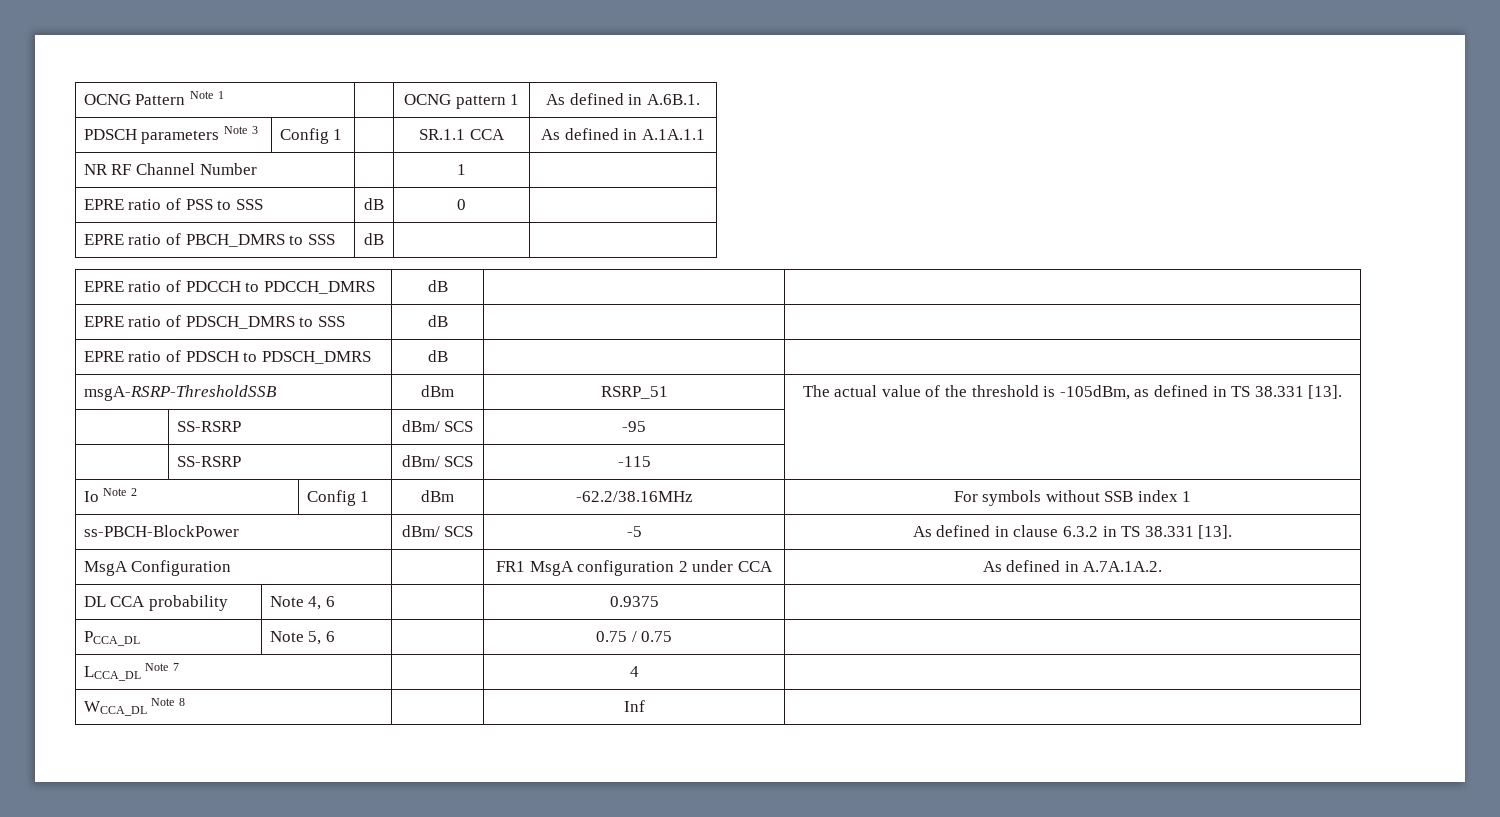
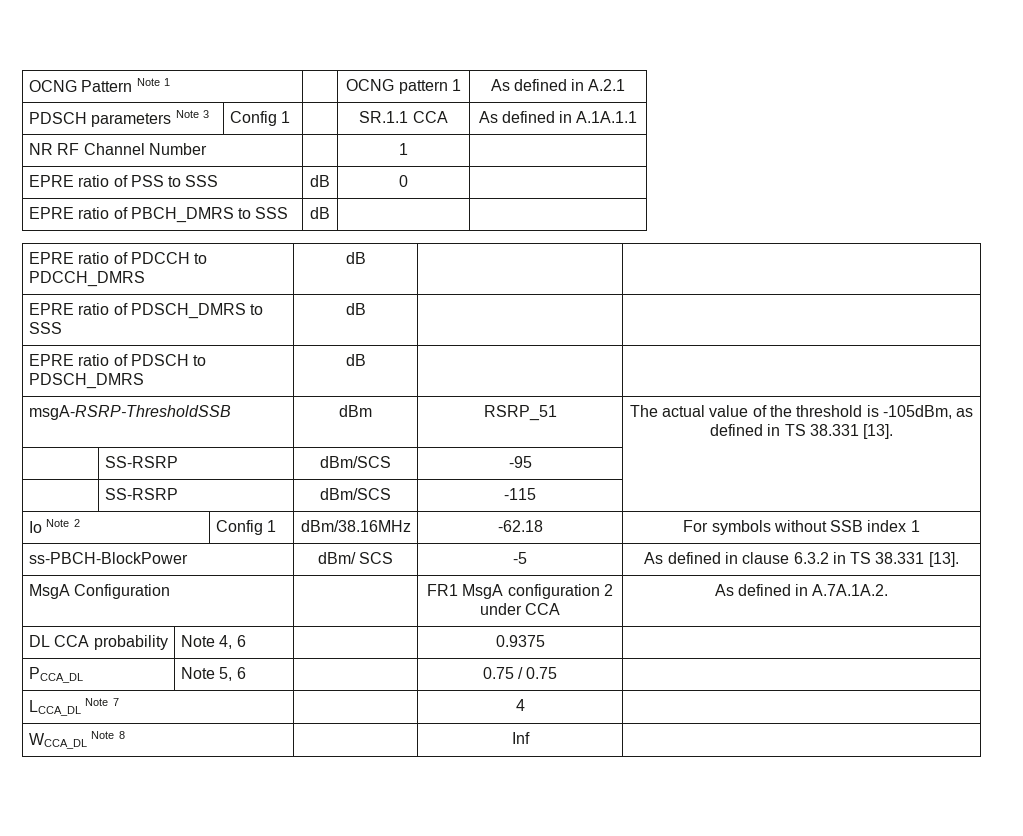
- OCNG Pattern Note 1 | | OCNG pattern 1 | As defined in A.6B.1.
+ OCNG Pattern Note 1 | | OCNG pattern 1 | As defined in A.2.1
- | SS-RSRP | dBm/ SCS | -95 |
+ | SS-RSRP | dBm/SCS | -95 |
- | SS-RSRP | dBm/ SCS | -115 |
+ | SS-RSRP | dBm/SCS | -115 |
- Io Note 2 | Config 1 | dBm | -62.2/38.16MHz | For symbols without SSB index 1
+ Io Note 2 | Config 1 | dBm/38.16MHz | -62.18 | For symbols without SSB index 1

